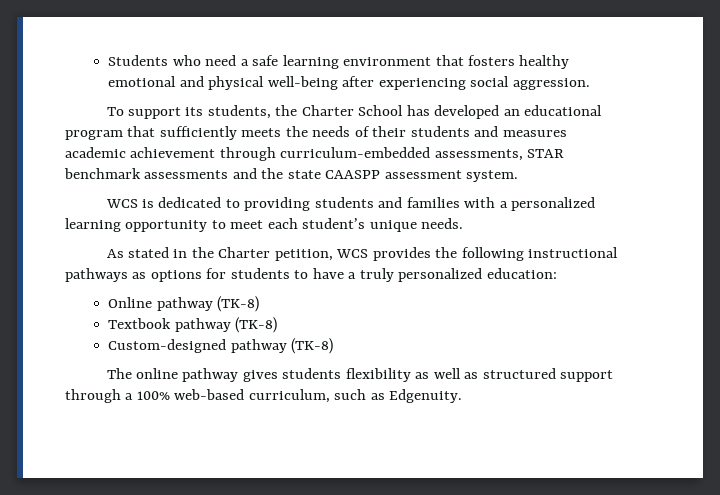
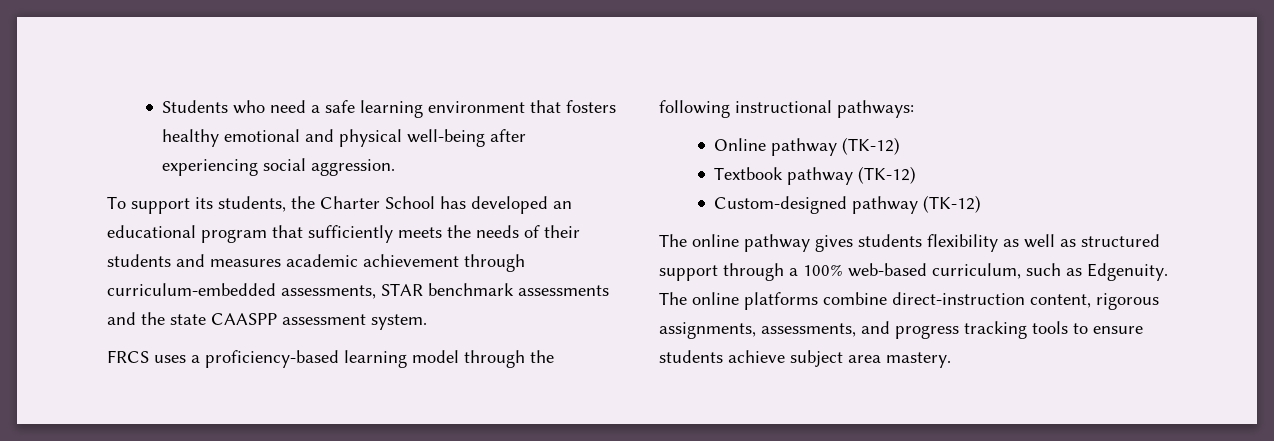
- WCS is dedicated to providing students and families with a personalized learning opportunity to meet each student’s unique needs.
- As stated in the Charter petition, WCS provides the following instructional pathways as options for students to have a truly personalized education:
+ FRCS uses a proficiency-based learning model through the following instructional pathways:
- Online pathway (TK-8)
+ Online pathway (TK-12)
- Textbook pathway (TK-8)
+ Textbook pathway (TK-12)
- Custom-designed pathway (TK-8)
+ Custom-designed pathway (TK-12)
+ The online platforms combine direct-instruction content, rigorous assignments, assessments, and progress tracking tools to ensure students achieve subject area mastery.

